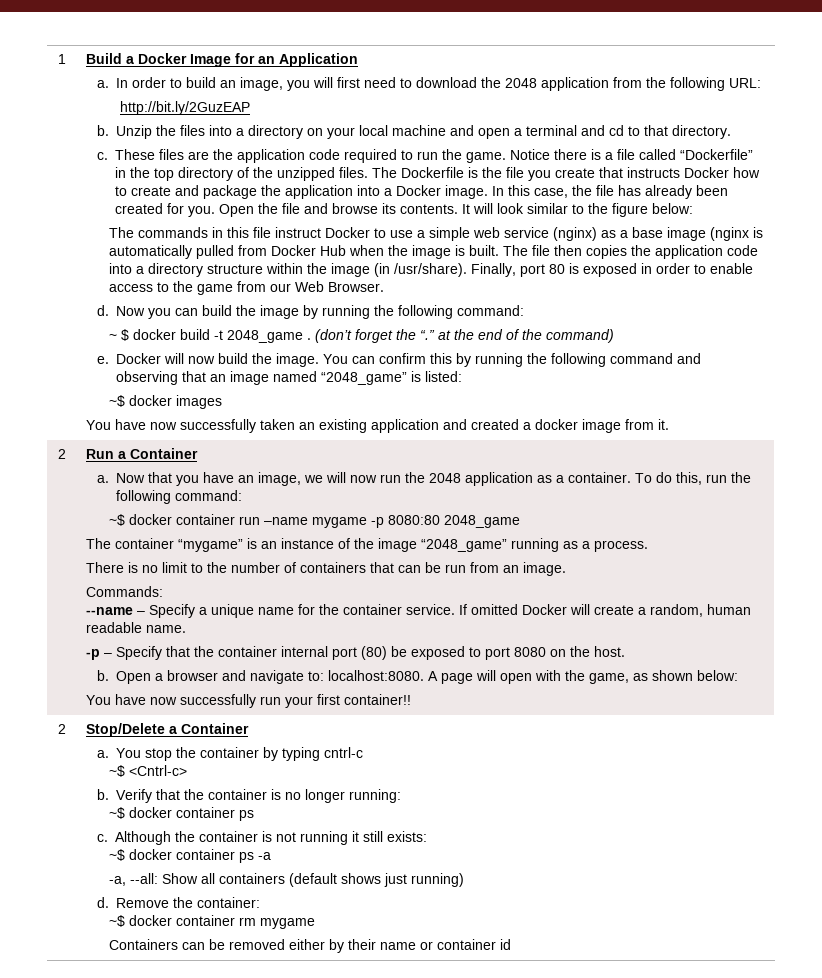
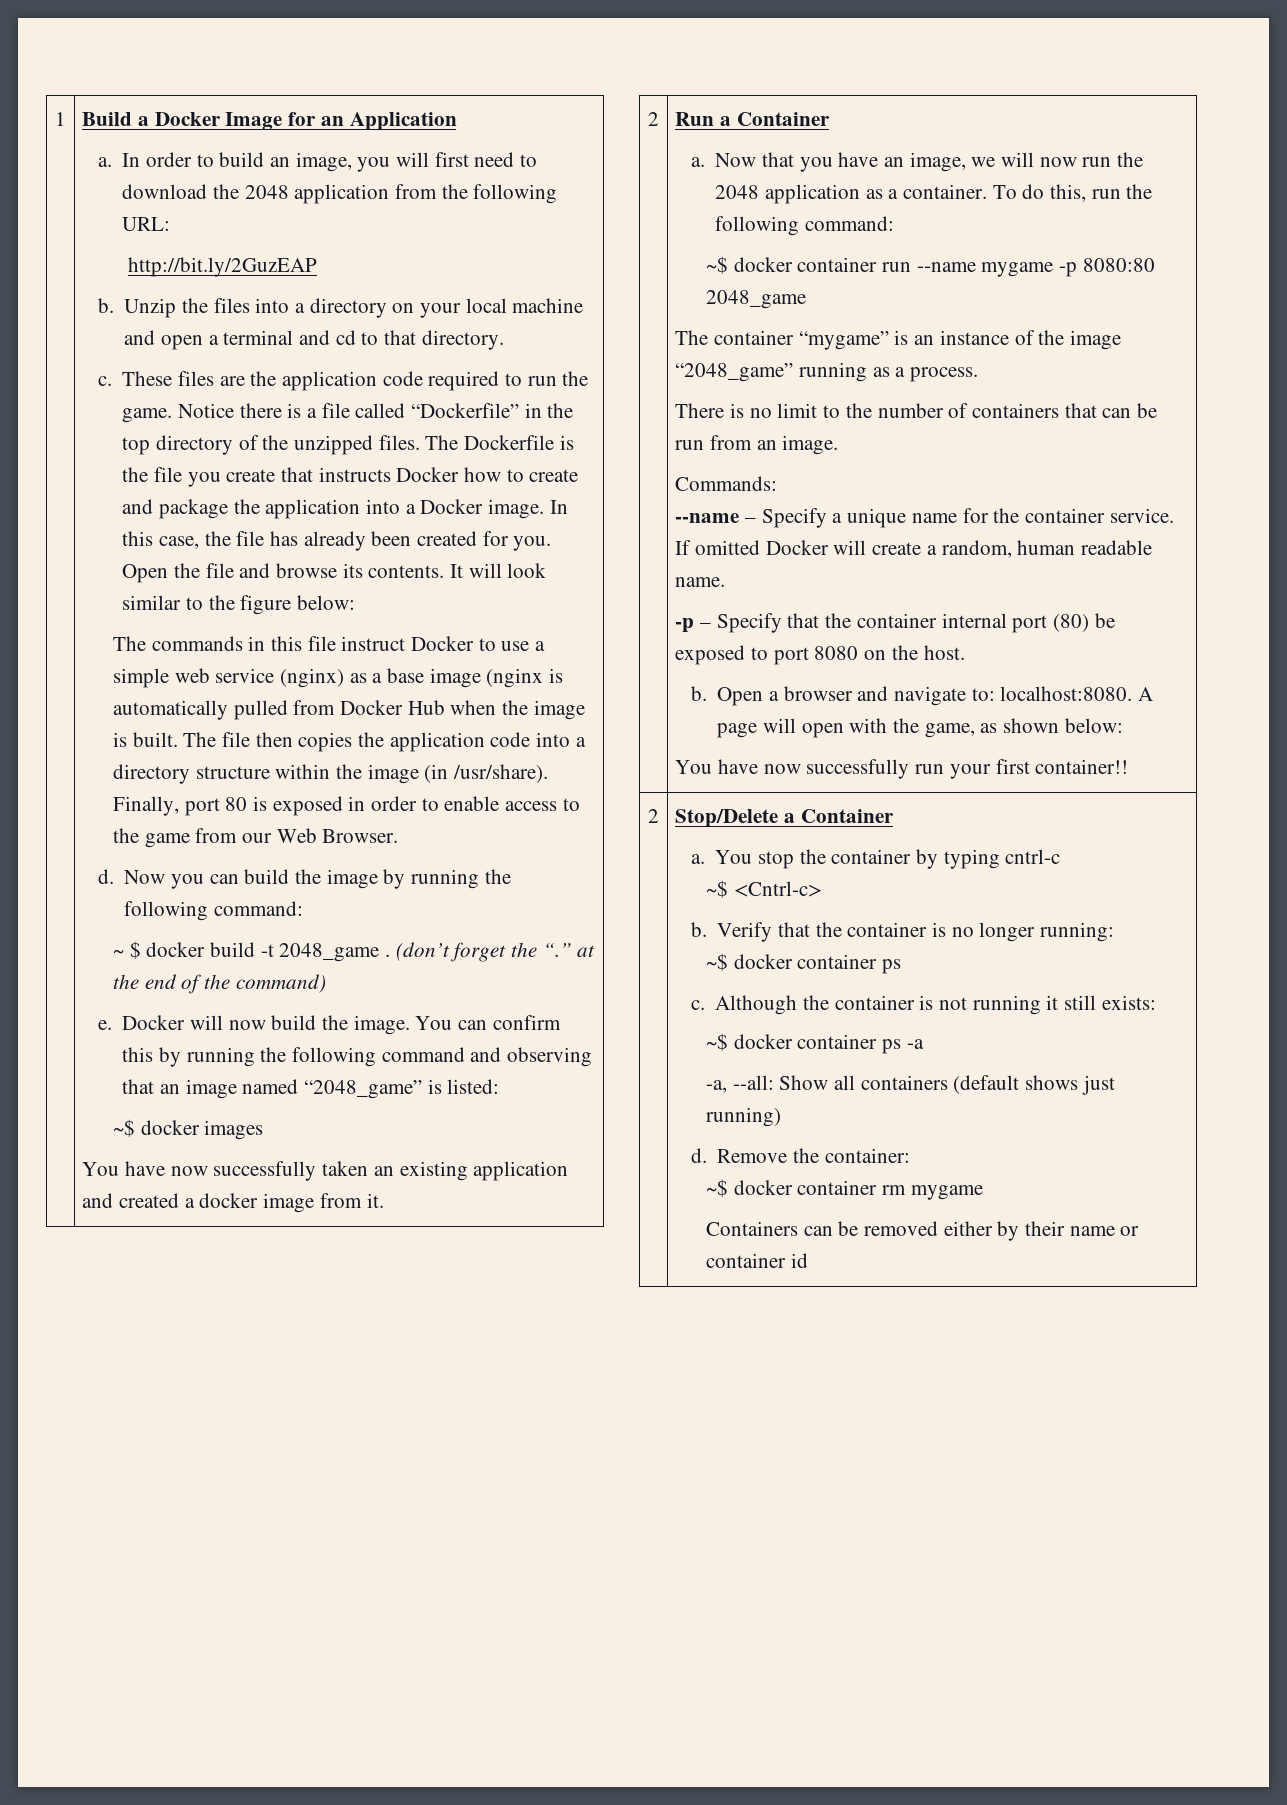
- ~$ docker container run –name mygame -p 8080:80 2048_game
+ ~$ docker container run --name mygame -p 8080:80 2048_game

